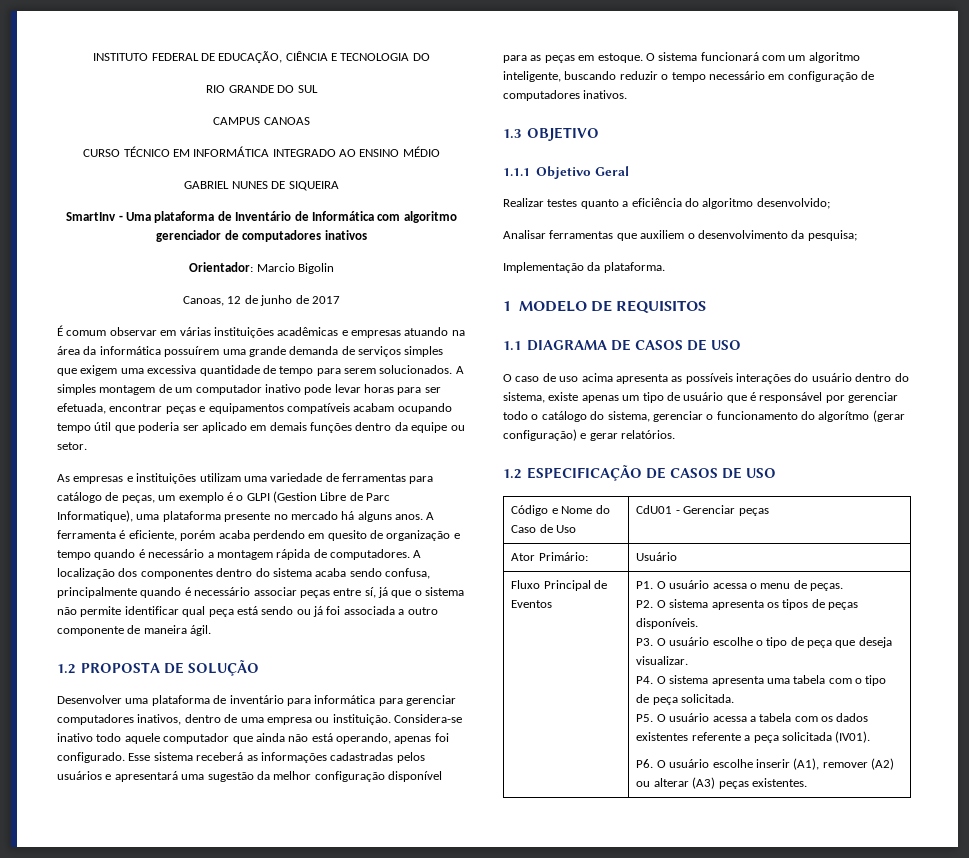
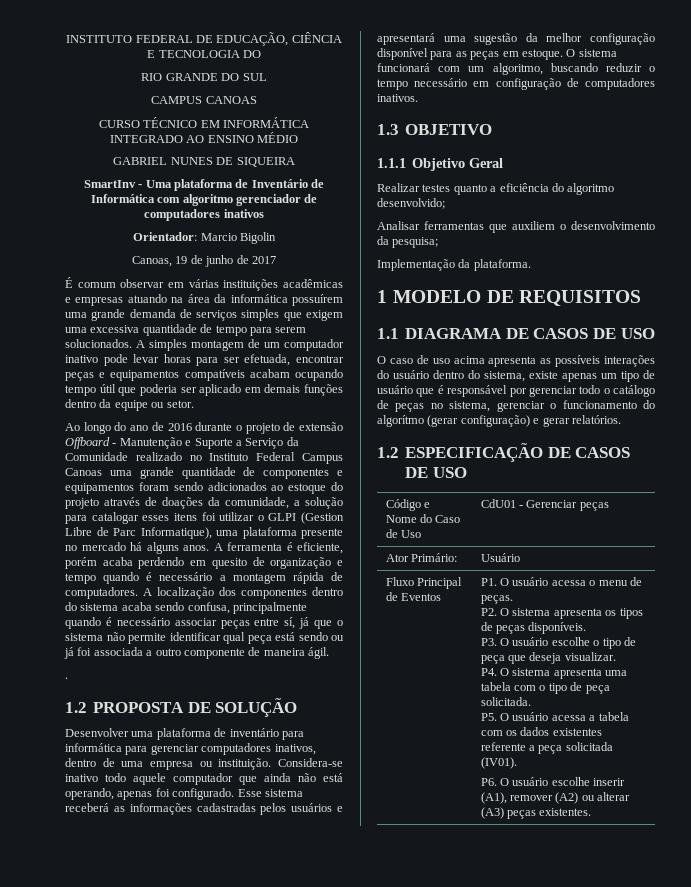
- Canoas, 12 de junho de 2017
+ Canoas, 19 de junho de 2017
- As empresas e instituições utilizam uma variedade de ferramentas para catálogo de peças, um exemplo é o GLPI (Gestion Libre de Parc Informatique), uma plataforma presente no mercado há alguns anos.
+ Ao longo do ano de 2016 durante o projeto de extensão Offboard - Manutenção e Suporte a Serviço da Comunidade realizado no Instituto Federal Campus Canoas uma grande quantidade de componentes e equipamentos foram sendo adicionados ao estoque do projeto através de doações da comunidade, a solução para catalogar esses itens foi utilizar o GLPI (Gestion Libre de Parc Informatique), uma plataforma presente no mercado há alguns anos.
+ .
- O sistema funcionará com um algoritmo inteligente, buscando reduzir o tempo necessário em configuração de computadores inativos.
+ O sistema funcionará com um algoritmo, buscando reduzir o tempo necessário em configuração de computadores inativos.
- O caso de uso acima apresenta as possíveis interações do usuário dentro do sistema, existe apenas um tipo de usuário que é responsável por gerenciar todo o catálogo do sistema, gerenciar o funcionamento do algorítmo (gerar configuração) e gerar relatórios.
+ O caso de uso acima apresenta as possíveis interações do usuário dentro do sistema, existe apenas um tipo de usuário que é responsável por gerenciar todo o catálogo de peças no sistema, gerenciar o funcionamento do algorítmo (gerar configuração) e gerar relatórios.

